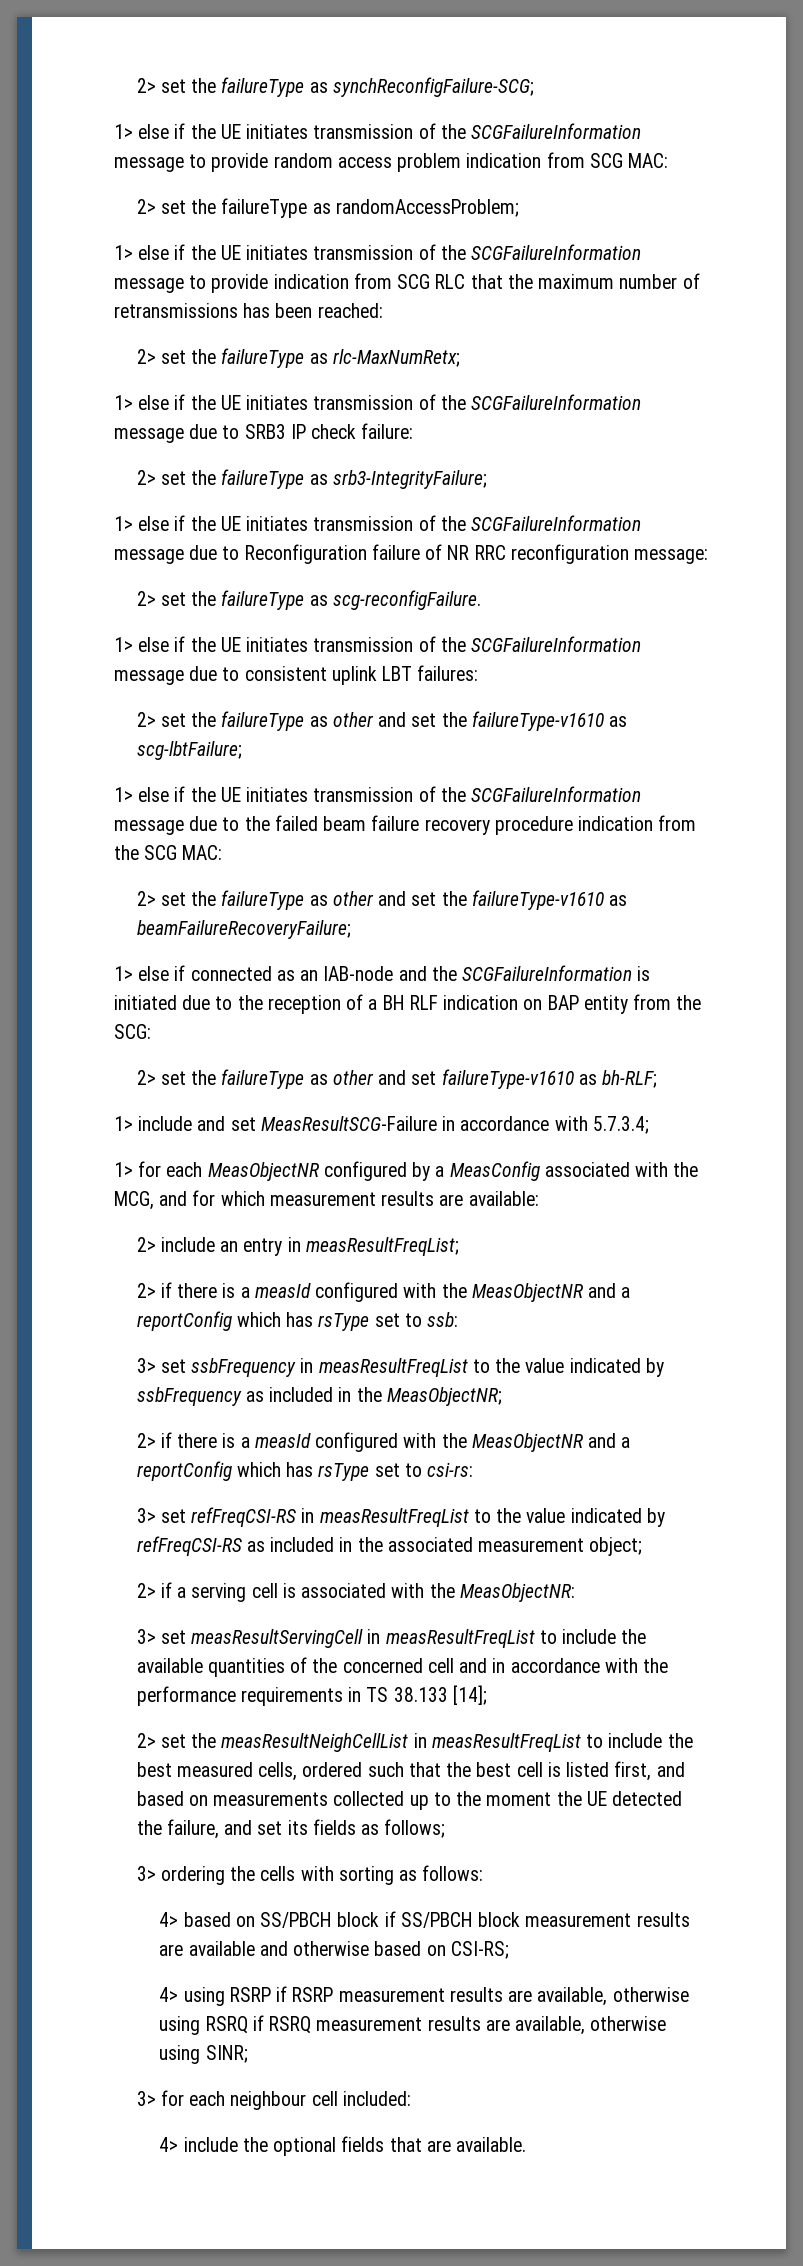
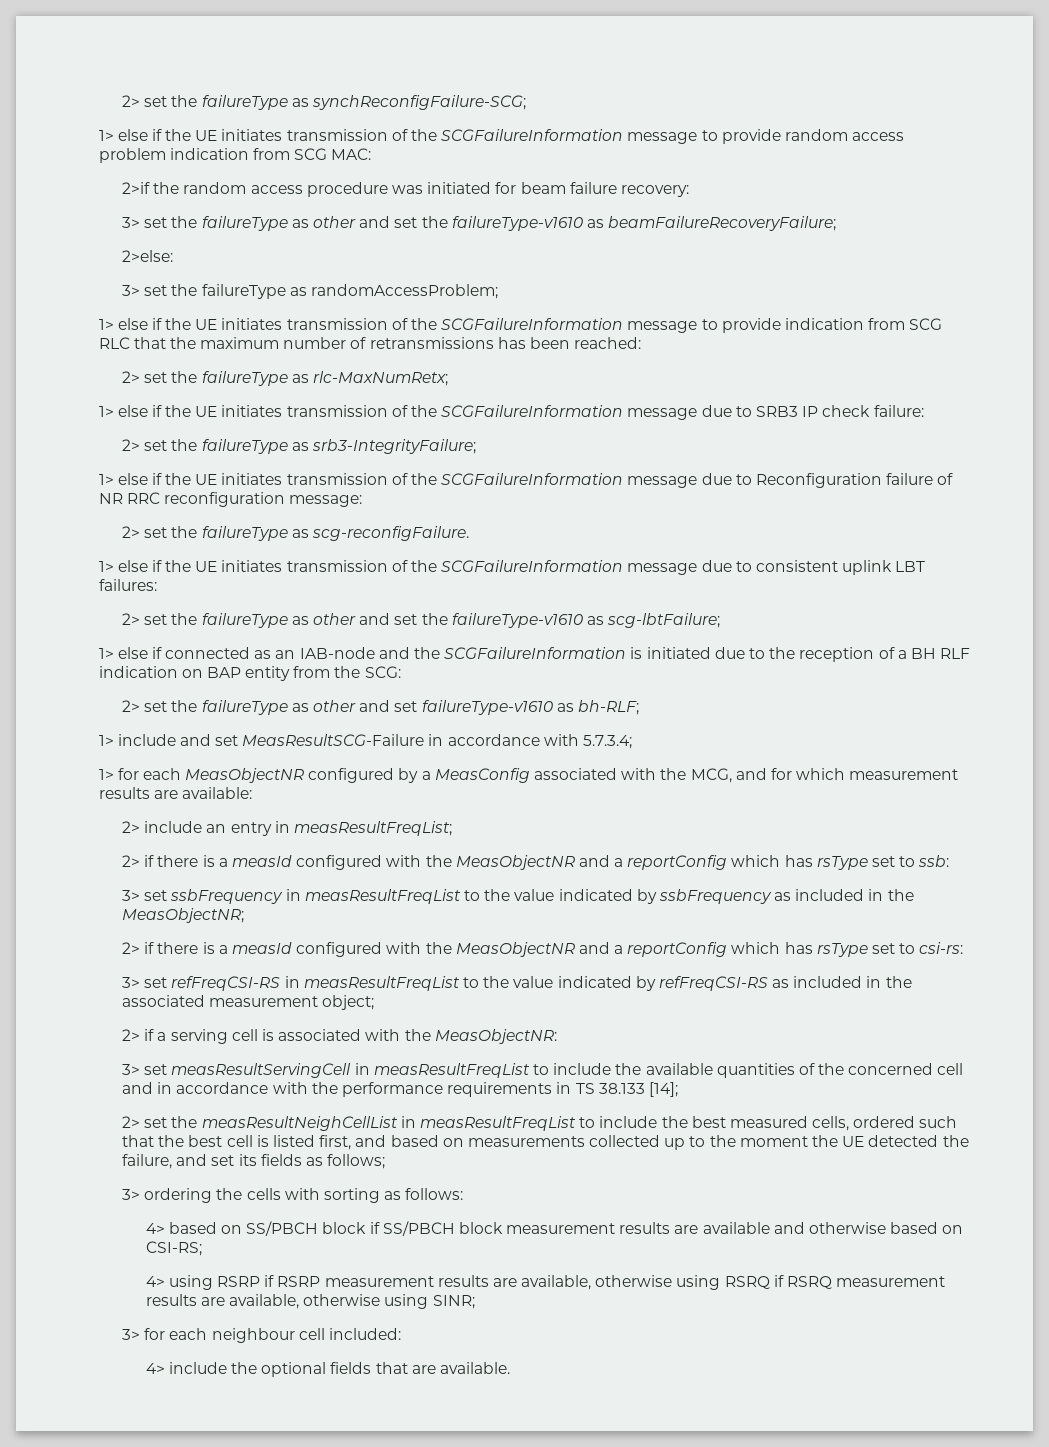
- 2> set the failureType as randomAccessProblem;
+ 2>if the random access procedure was initiated for beam failure recovery:
+ 3> set the failureType as other and set the failureType-v1610 as beamFailureRecoveryFailure;
+ 2>else:
+ 3> set the failureType as randomAccessProblem;
- 1> else if the UE initiates transmission of the SCGFailureInformation message due to the failed beam failure recovery procedure indication from the SCG MAC:
- 2> set the failureType as other and set the failureType-v1610 as beamFailureRecoveryFailure;

